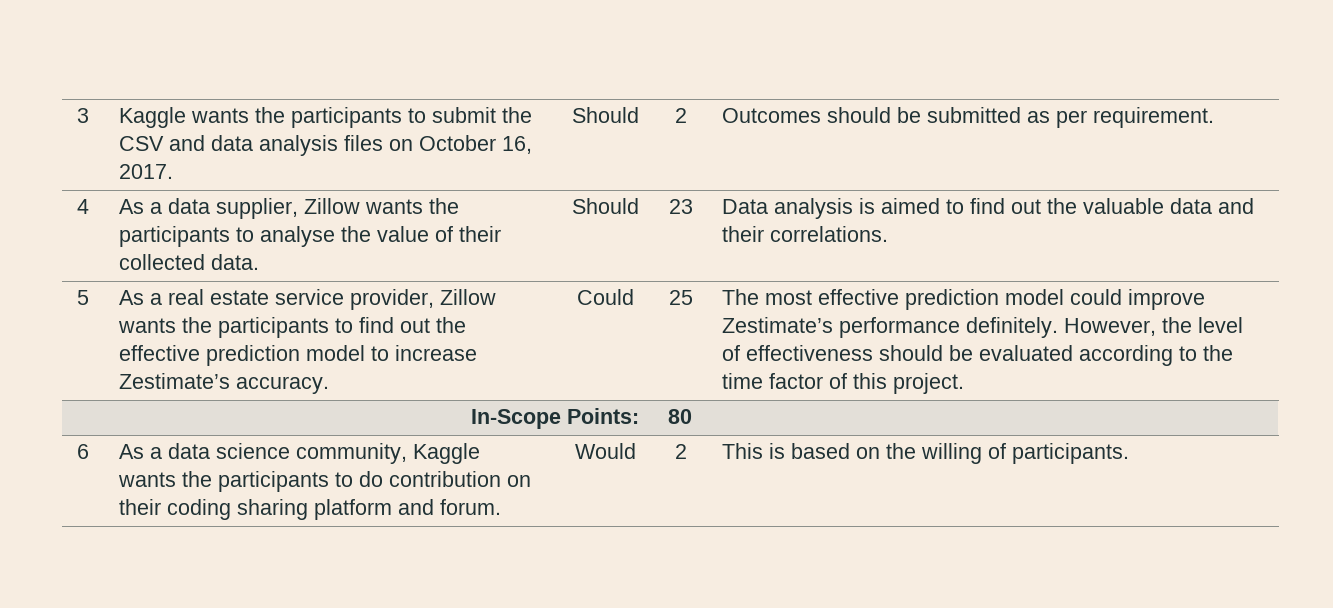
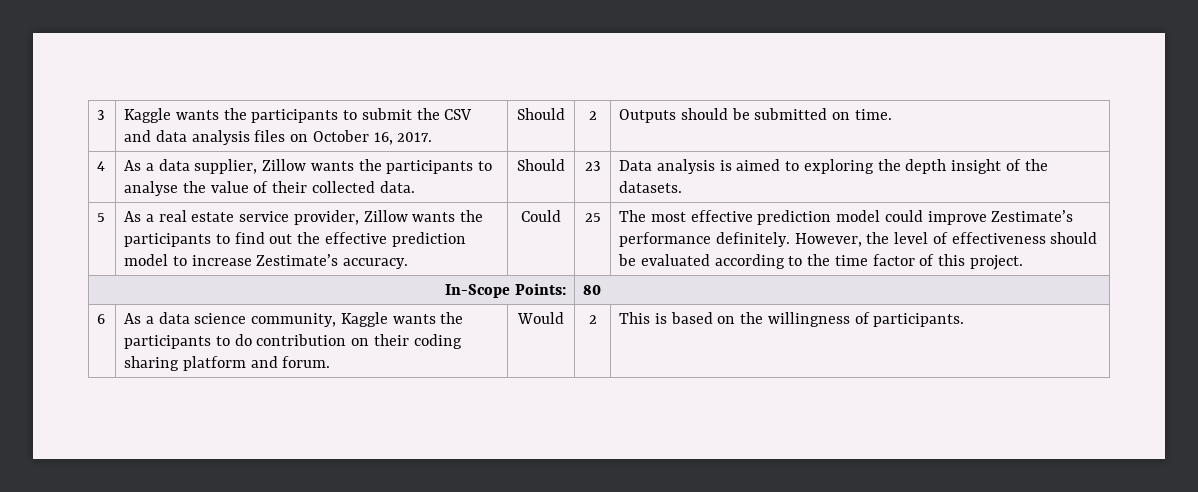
- 3 | Kaggle wants the participants to submit the CSV and data analysis files on October 16, 2017. | Should | 2 | Outcomes should be submitted as per requirement.
+ 3 | Kaggle wants the participants to submit the CSV and data analysis files on October 16, 2017. | Should | 2 | Outputs should be submitted on time.
- 4 | As a data supplier, Zillow wants the participants to analyse the value of their collected data. | Should | 23 | Data analysis is aimed to find out the valuable data and their correlations.
+ 4 | As a data supplier, Zillow wants the participants to analyse the value of their collected data. | Should | 23 | Data analysis is aimed to exploring the depth insight of the datasets.
- 6 | As a data science community, Kaggle wants the participants to do contribution on their coding sharing platform and forum. | Would | 2 | This is based on the willing of participants.
+ 6 | As a data science community, Kaggle wants the participants to do contribution on their coding sharing platform and forum. | Would | 2 | This is based on the willingness of participants.

